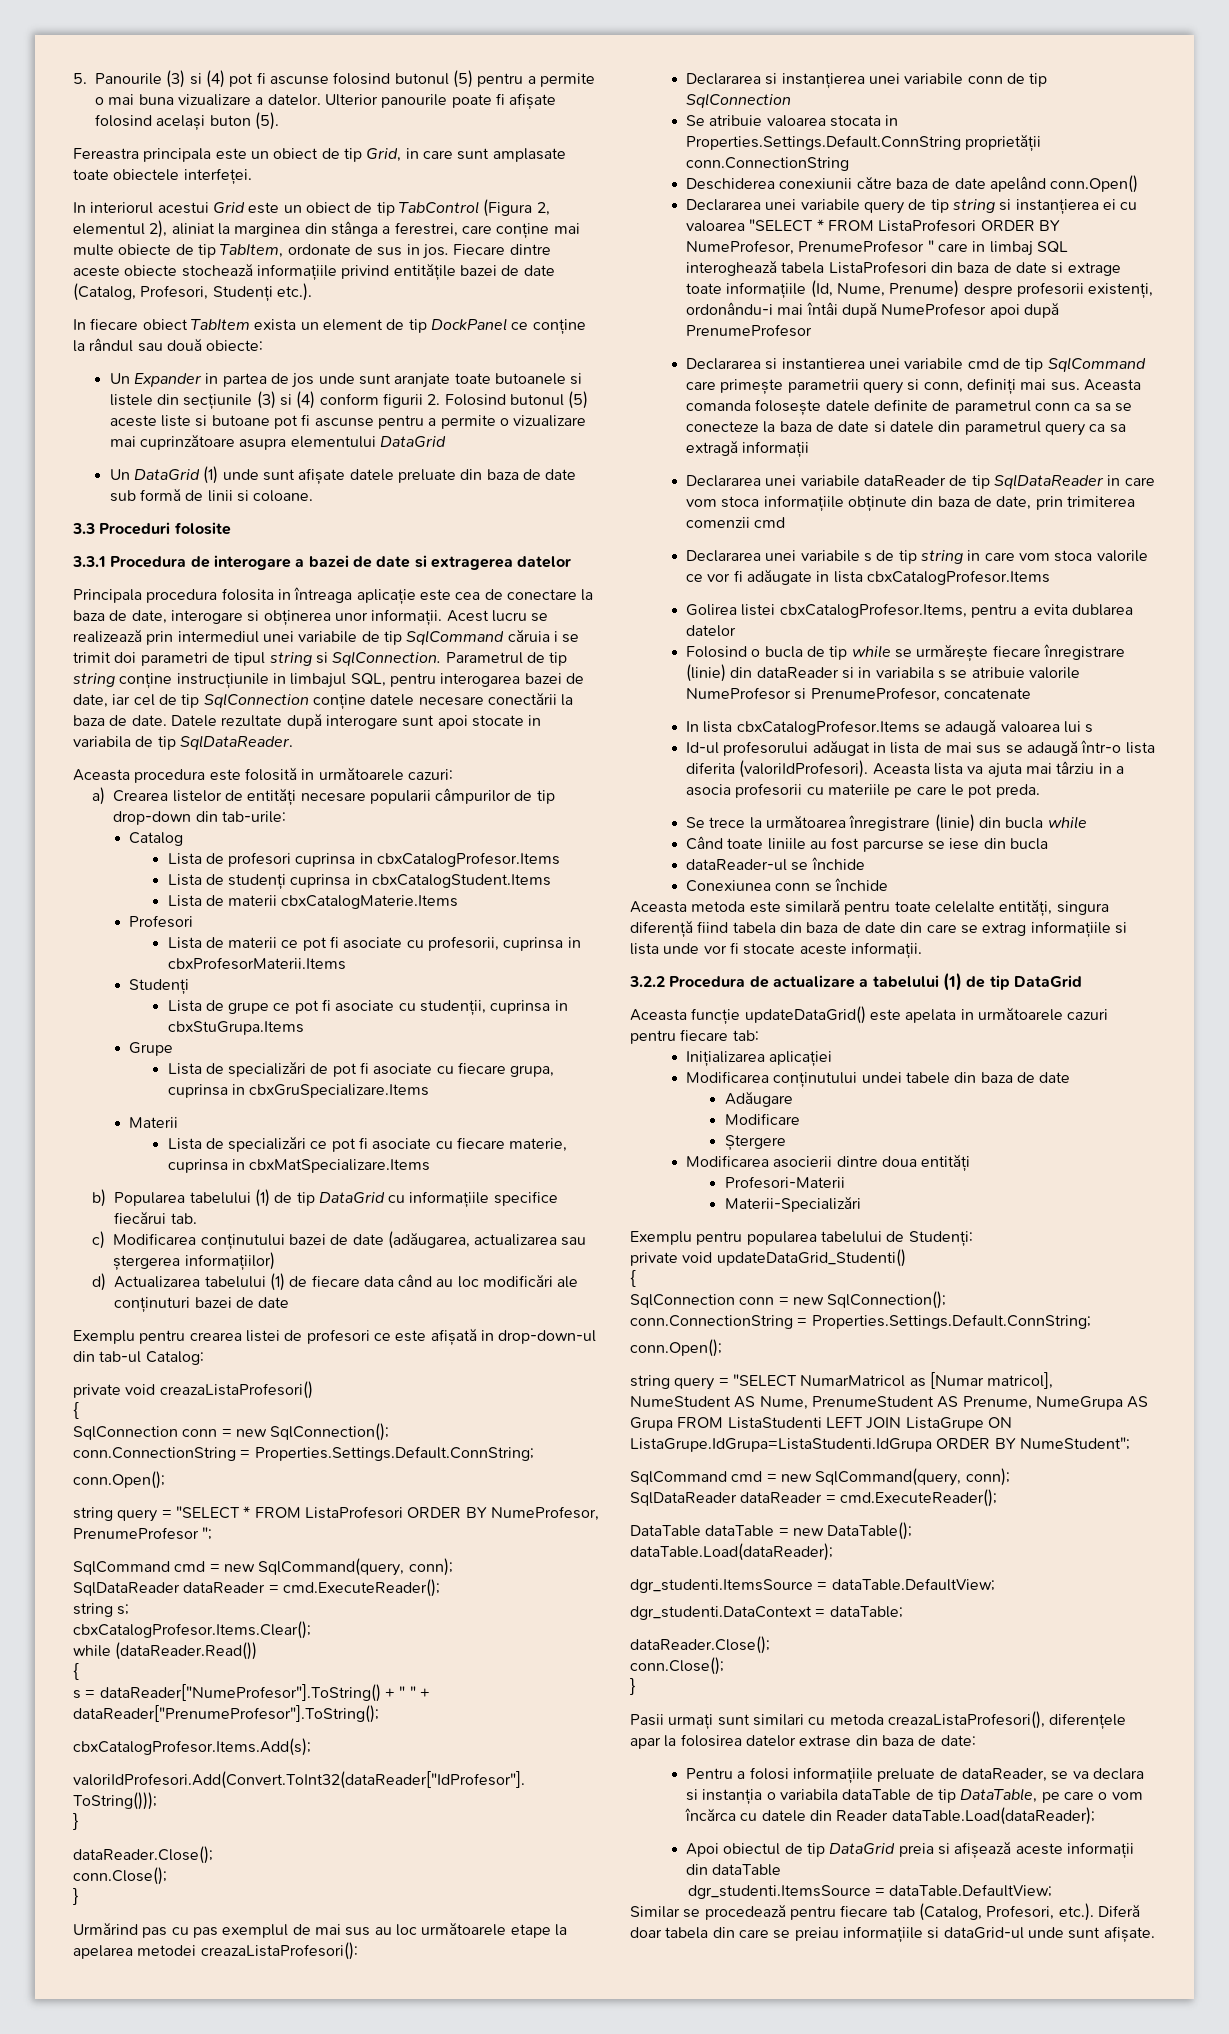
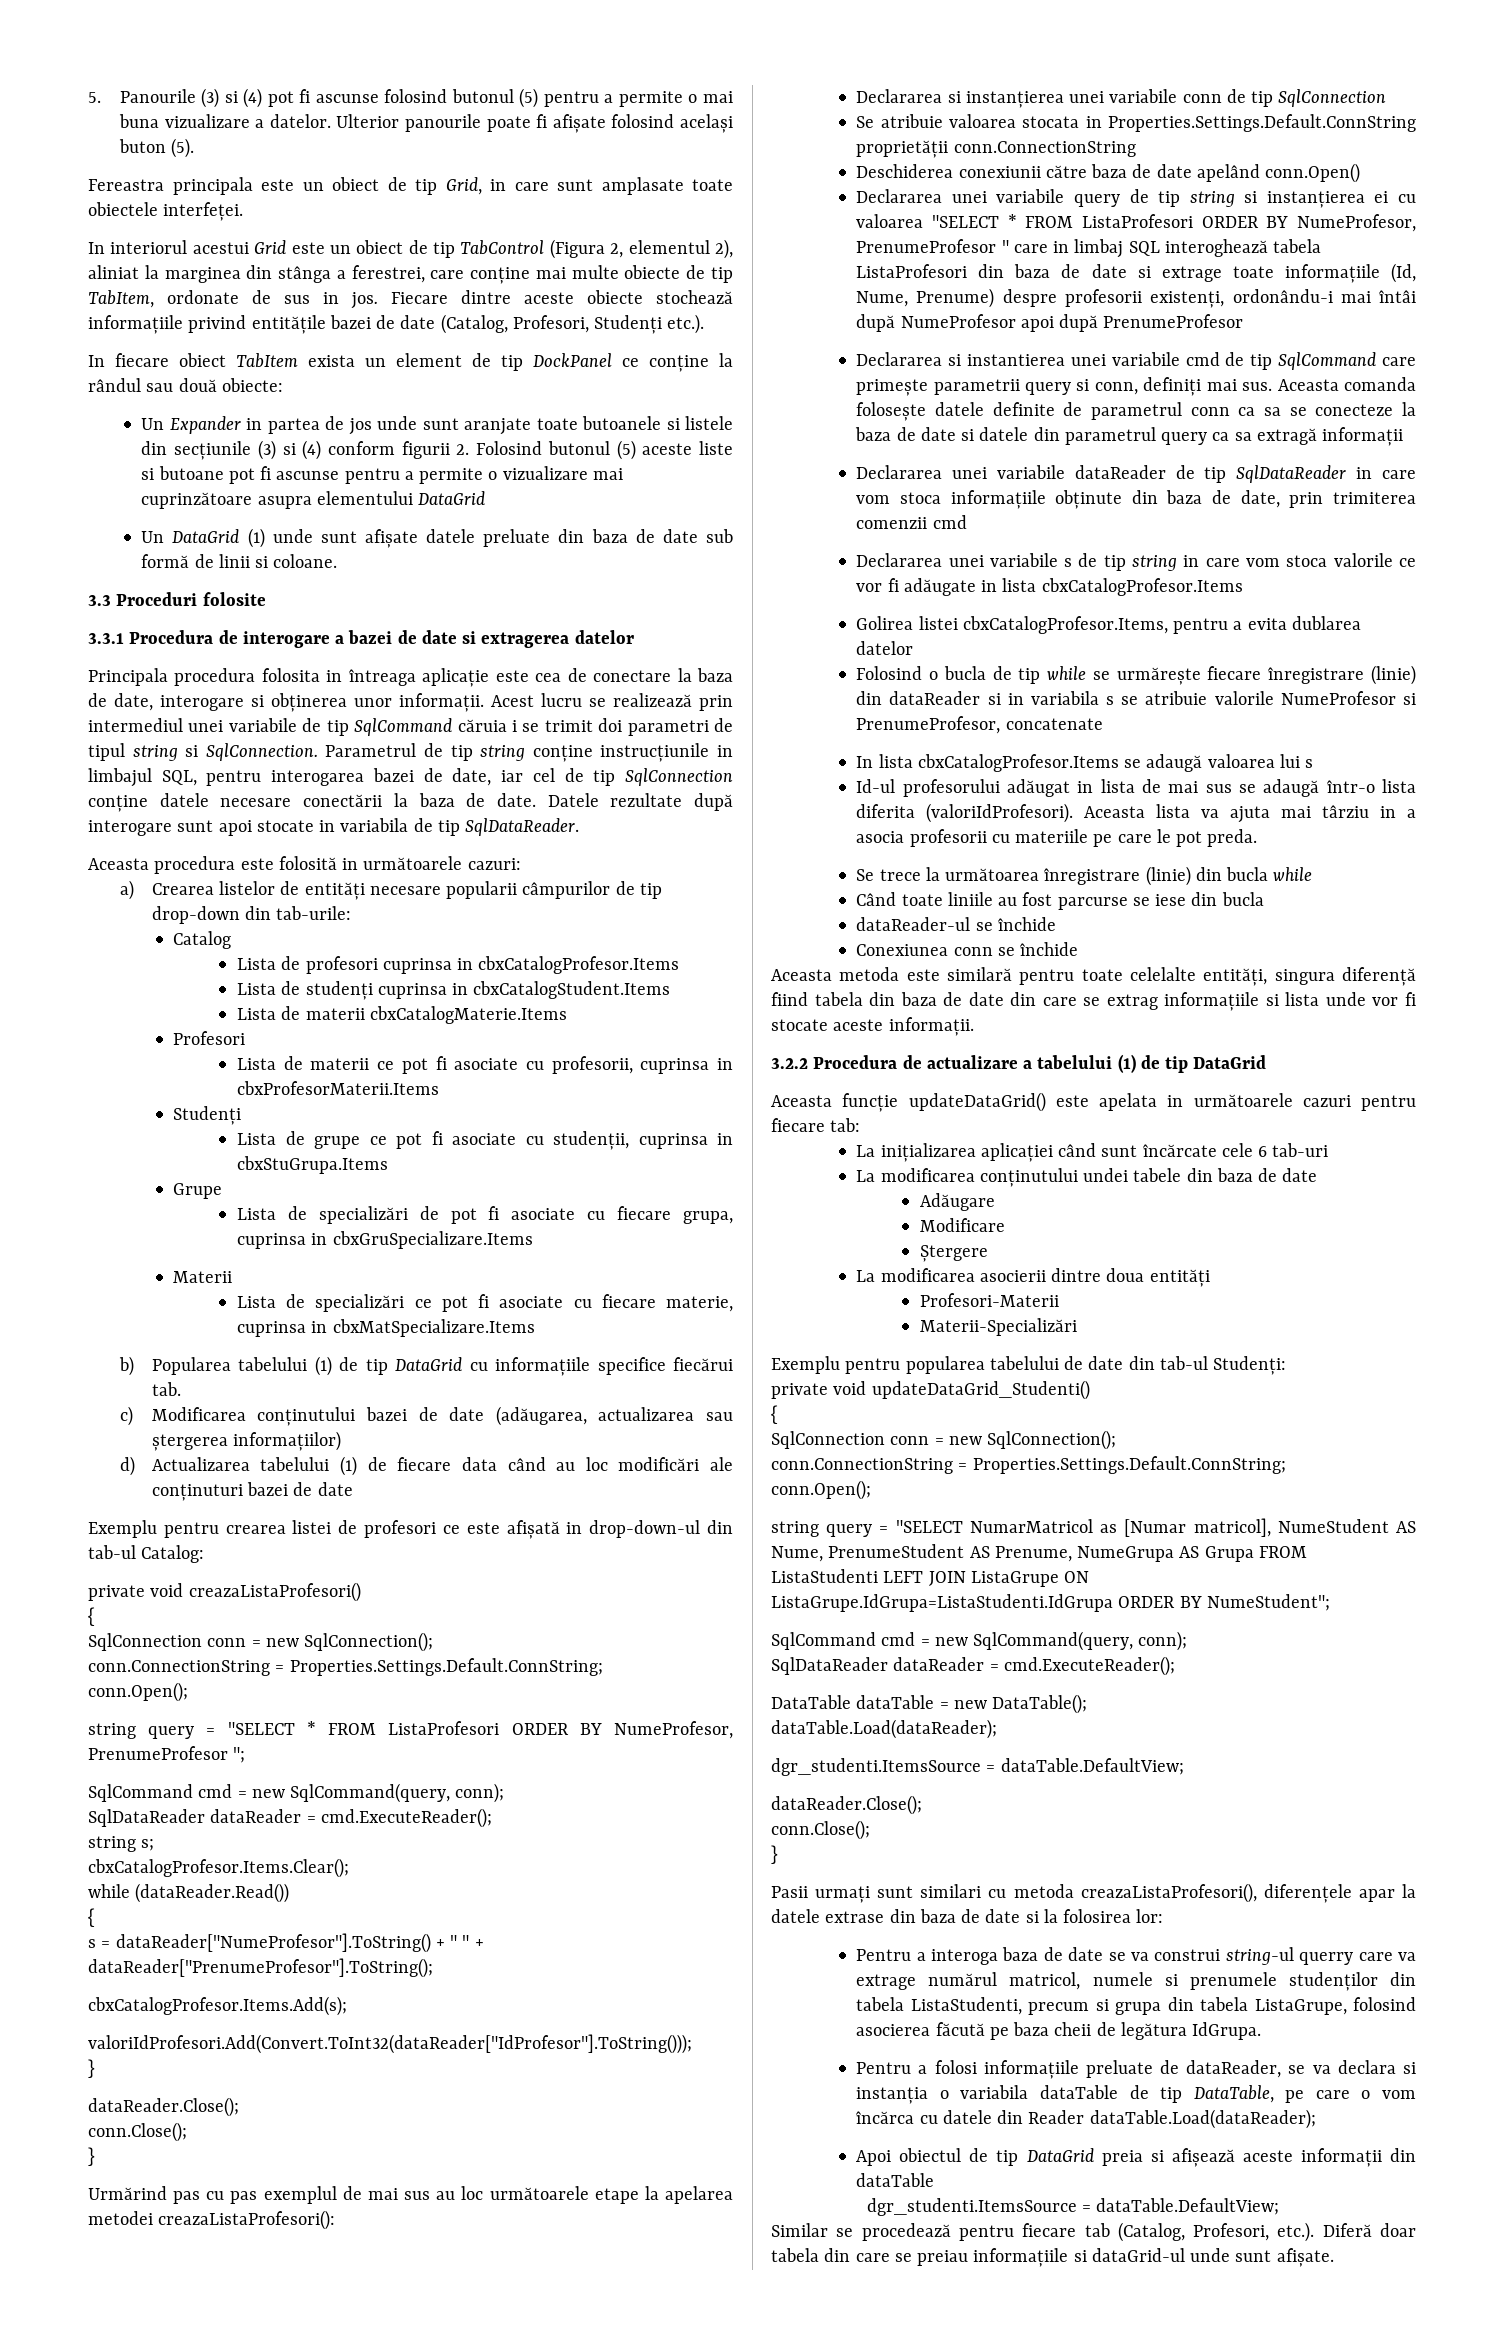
- Inițializarea aplicației
- Modificarea conținutului undei tabele din baza de date
+ La inițializarea aplicației când sunt încărcate cele 6 tab-uri
+ La modificarea conținutului undei tabele din baza de date
- Modificarea asocierii dintre doua entități
+ La modificarea asocierii dintre doua entități
- Exemplu pentru popularea tabelului de Studenți:
+ Exemplu pentru popularea tabelului de date din tab-ul Studenți:
- dgr_studenti.DataContext = dataTable;
- Pasii urmați sunt similari cu metoda creazaListaProfesori(), diferențele apar la folosirea datelor extrase din baza de date:
+ Pasii urmați sunt similari cu metoda creazaListaProfesori(), diferențele apar la datele extrase din baza de date si la folosirea lor:
+ Pentru a interoga baza de date se va construi string-ul querry care va extrage numărul matricol, numele si prenumele studenților din tabela ListaStudenti, precum si grupa din tabela ListaGrupe, folosind asocierea făcută pe baza cheii de legătura IdGrupa.

